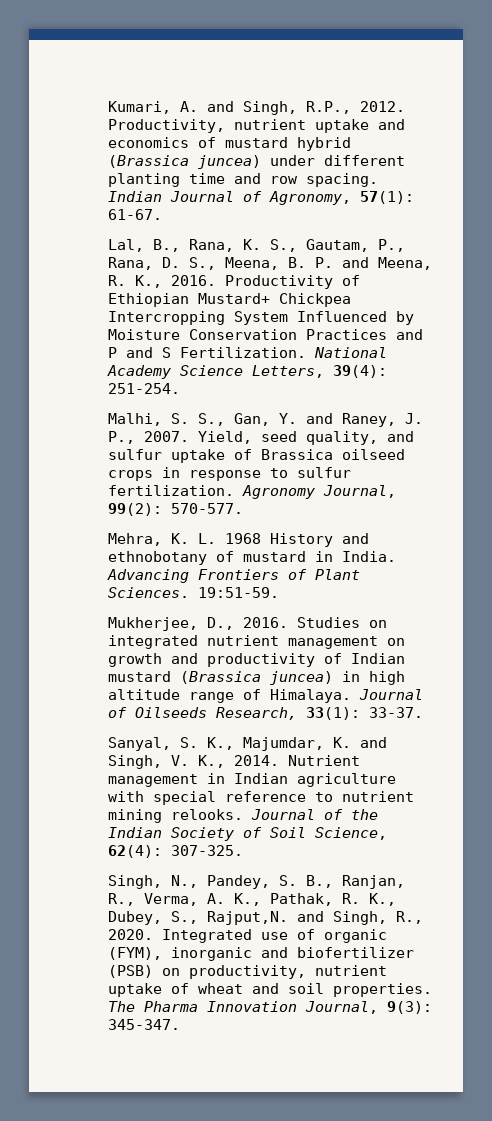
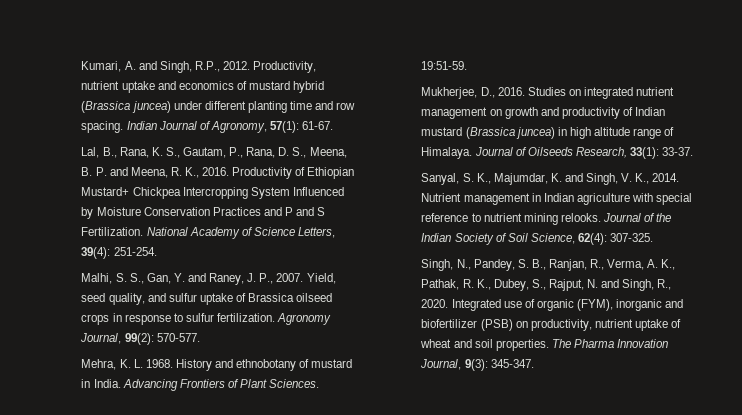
- National Academy Science Letters, 39(4): 251-254.
+ National Academy of Science Letters, 39(4): 251-254.
- Mehra, K. L. 1968 History and ethnobotany of mustard in India.
+ Mehra, K. L. 1968. History and ethnobotany of mustard in India.
- Singh, N., Pandey, S. B., Ranjan, R., Verma, A. K., Pathak, R. K., Dubey, S., Rajput,N. and Singh, R., 2020.
+ Singh, N., Pandey, S. B., Ranjan, R., Verma, A. K., Pathak, R. K., Dubey, S., Rajput, N. and Singh, R., 2020.

